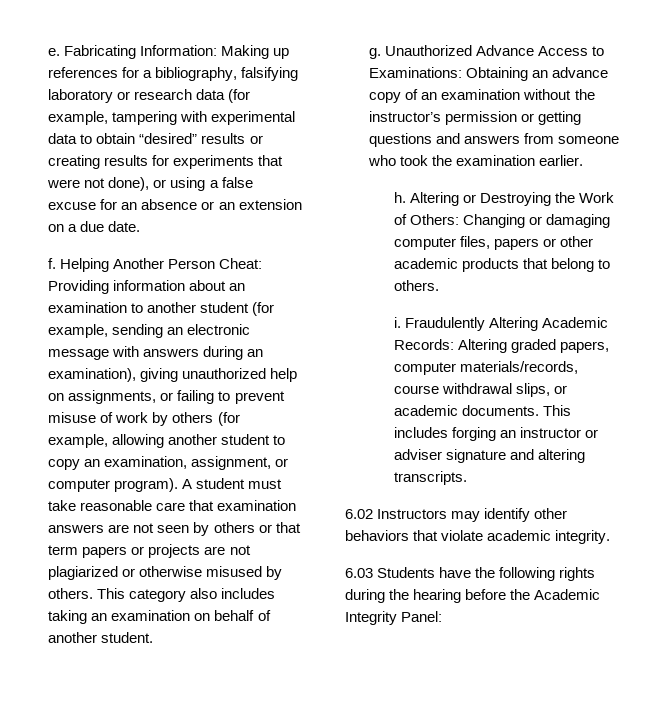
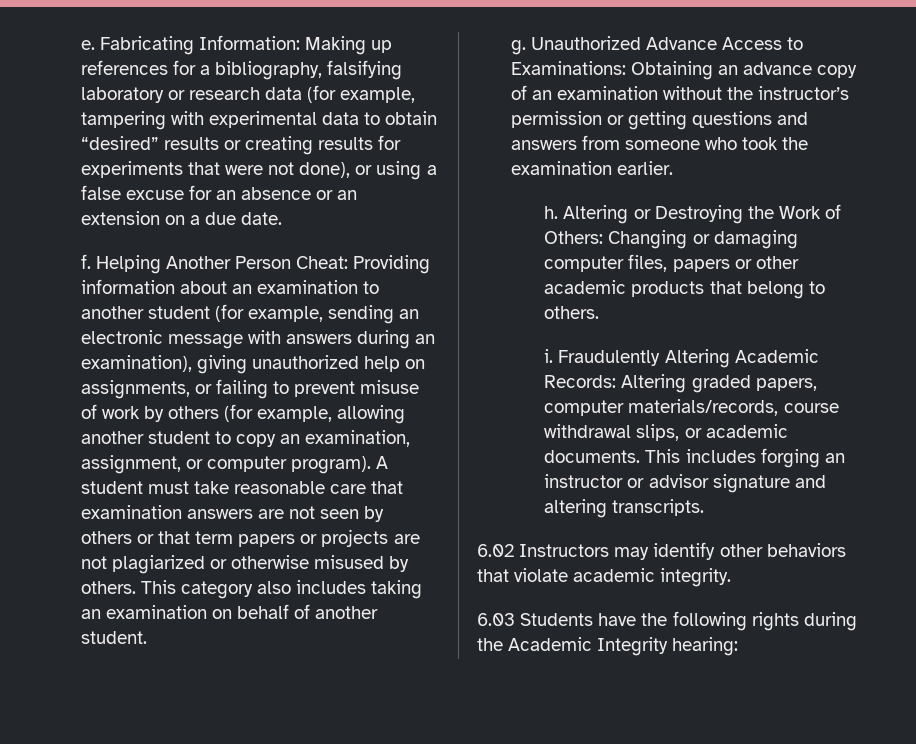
- This includes forging an instructor or adviser signature and altering transcripts.
+ This includes forging an instructor or advisor signature and altering transcripts.
- 6.03 Students have the following rights during the hearing before the Academic Integrity Panel:
+ 6.03 Students have the following rights during the Academic Integrity hearing:

